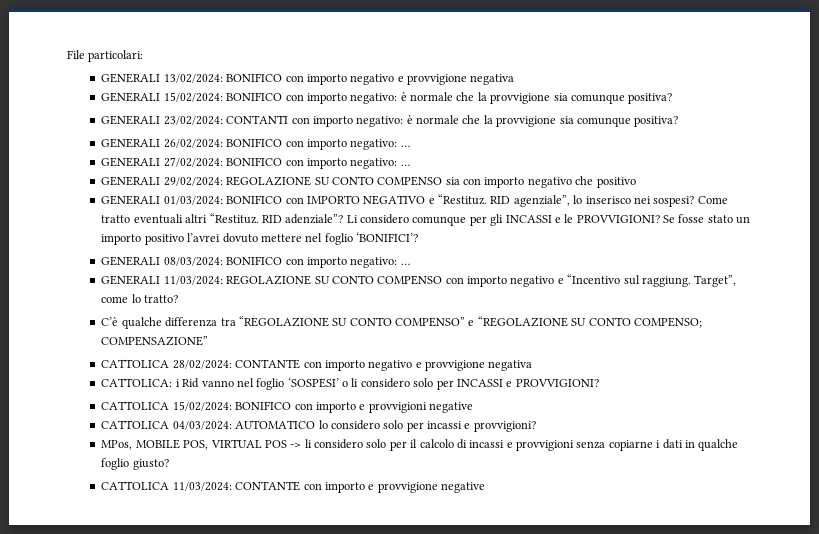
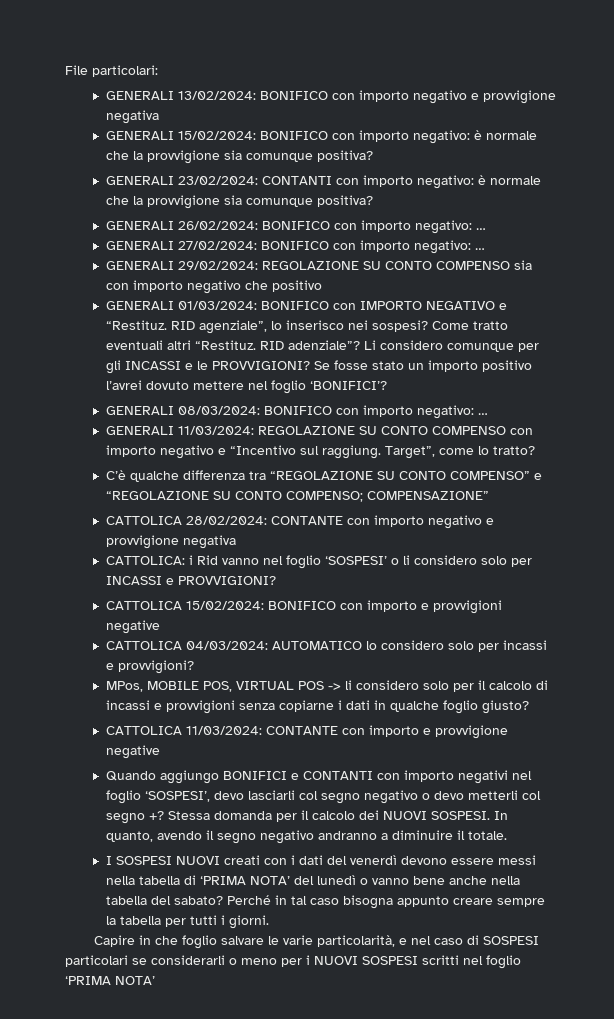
+ Quando aggiungo BONIFICI e CONTANTI con importo negativi nel foglio ‘SOSPESI’, devo lasciarli col segno negativo o devo metterli col segno +? Stessa domanda per il calcolo dei NUOVI SOSPESI. In quanto, avendo il segno negativo andranno a diminuire il totale.
+ I SOSPESI NUOVI creati con i dati del venerdì devono essere messi nella tabella di ‘PRIMA NOTA’ del lunedì o vanno bene anche nella tabella del sabato? Perché in tal caso bisogna appunto creare sempre la tabella per tutti i giorni.
+ Capire in che foglio salvare le varie particolarità, e nel caso di SOSPESI particolari se considerarli o meno per i NUOVI SOSPESI scritti nel foglio ‘PRIMA NOTA’

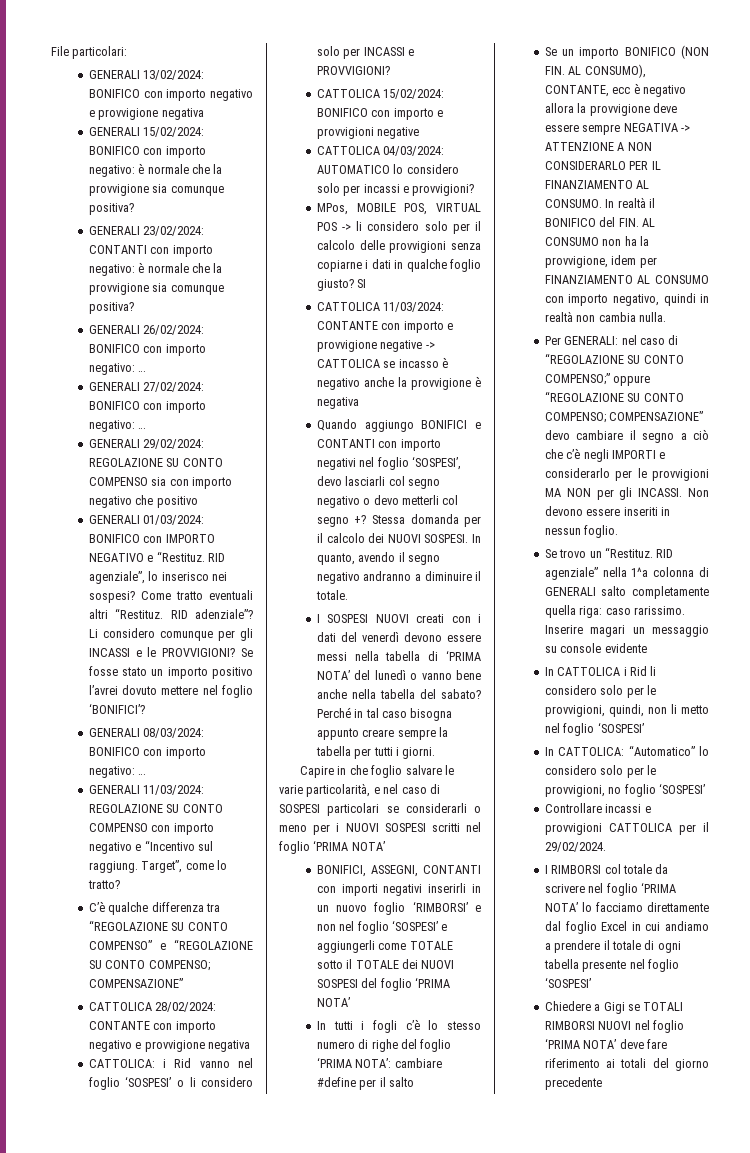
- MPos, MOBILE POS, VIRTUAL POS -> li considero solo per il calcolo di incassi e provvigioni senza copiarne i dati in qualche foglio giusto?
+ MPos, MOBILE POS, VIRTUAL POS -> li considero solo per il calcolo delle provvigioni senza copiarne i dati in qualche foglio giusto? SI
- CATTOLICA 11/03/2024: CONTANTE con importo e provvigione negative
+ CATTOLICA 11/03/2024: CONTANTE con importo e provvigione negative -> CATTOLICA se incasso è negativo anche la provvigione è negativa
+ BONIFICI, ASSEGNI, CONTANTI con importi negativi inserirli in un nuovo foglio ‘RIMBORSI’ e non nel foglio ‘SOSPESI’ e aggiungerli come TOTALE sotto il TOTALE dei NUOVI SOSPESI del foglio ‘PRIMA NOTA’
+ In tutti i fogli c’è lo stesso numero di righe del foglio ‘PRIMA NOTA’: cambiare #define per il salto
+ Se un importo BONIFICO (NON FIN. AL CONSUMO), CONTANTE, ecc è negativo allora la provvigione deve essere sempre NEGATIVA -> ATTENZIONE A NON CONSIDERARLO PER IL FINANZIAMENTO AL CONSUMO. In realtà il BONIFICO del FIN. AL CONSUMO non ha la provvigione, idem per FINANZIAMENTO AL CONSUMO con importo negativo, quindi in realtà non cambia nulla.
+ Per GENERALI: nel caso di “REGOLAZIONE SU CONTO COMPENSO;” oppure “REGOLAZIONE SU CONTO COMPENSO; COMPENSAZIONE” devo cambiare il segno a ciò che c’è negli IMPORTI e considerarlo per le provvigioni MA NON per gli INCASSI. Non devono essere inseriti in nessun foglio.
+ Se trovo un “Restituz. RID agenziale” nella 1^a colonna di GENERALI salto completamente quella riga: caso rarissimo. Inserire magari un messaggio su console evidente
+ In CATTOLICA i Rid li considero solo per le provvigioni, quindi, non li metto nel foglio ‘SOSPESI’
+ In CATTOLICA: “Automatico” lo considero solo per le provvigioni, no foglio ‘SOSPESI’
+ Controllare incassi e provvigioni CATTOLICA per il 29/02/2024.
+ I RIMBORSI col totale da scrivere nel foglio ‘PRIMA NOTA’ lo facciamo direttamente dal foglio Excel in cui andiamo a prendere il totale di ogni tabella presente nel foglio ‘SOSPESI’
+ Chiedere a Gigi se TOTALI RIMBORSI NUOVI nel foglio ‘PRIMA NOTA’ deve fare riferimento ai totali del giorno precedente

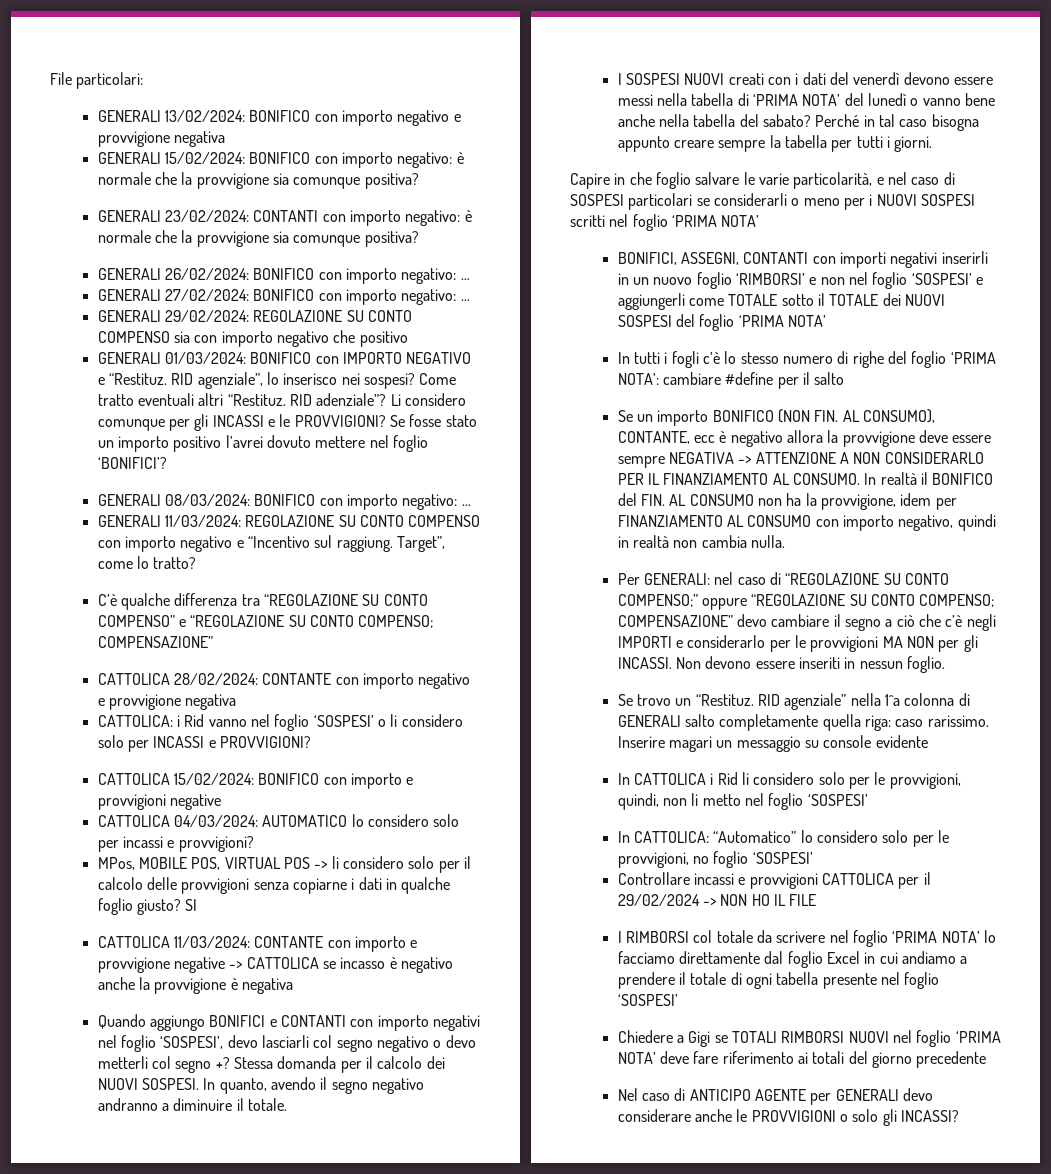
- Controllare incassi e provvigioni CATTOLICA per il 29/02/2024.
+ Controllare incassi e provvigioni CATTOLICA per il 29/02/2024 -> NON HO IL FILE
+ Nel caso di ANTICIPO AGENTE per GENERALI devo considerare anche le PROVVIGIONI o solo gli INCASSI?

